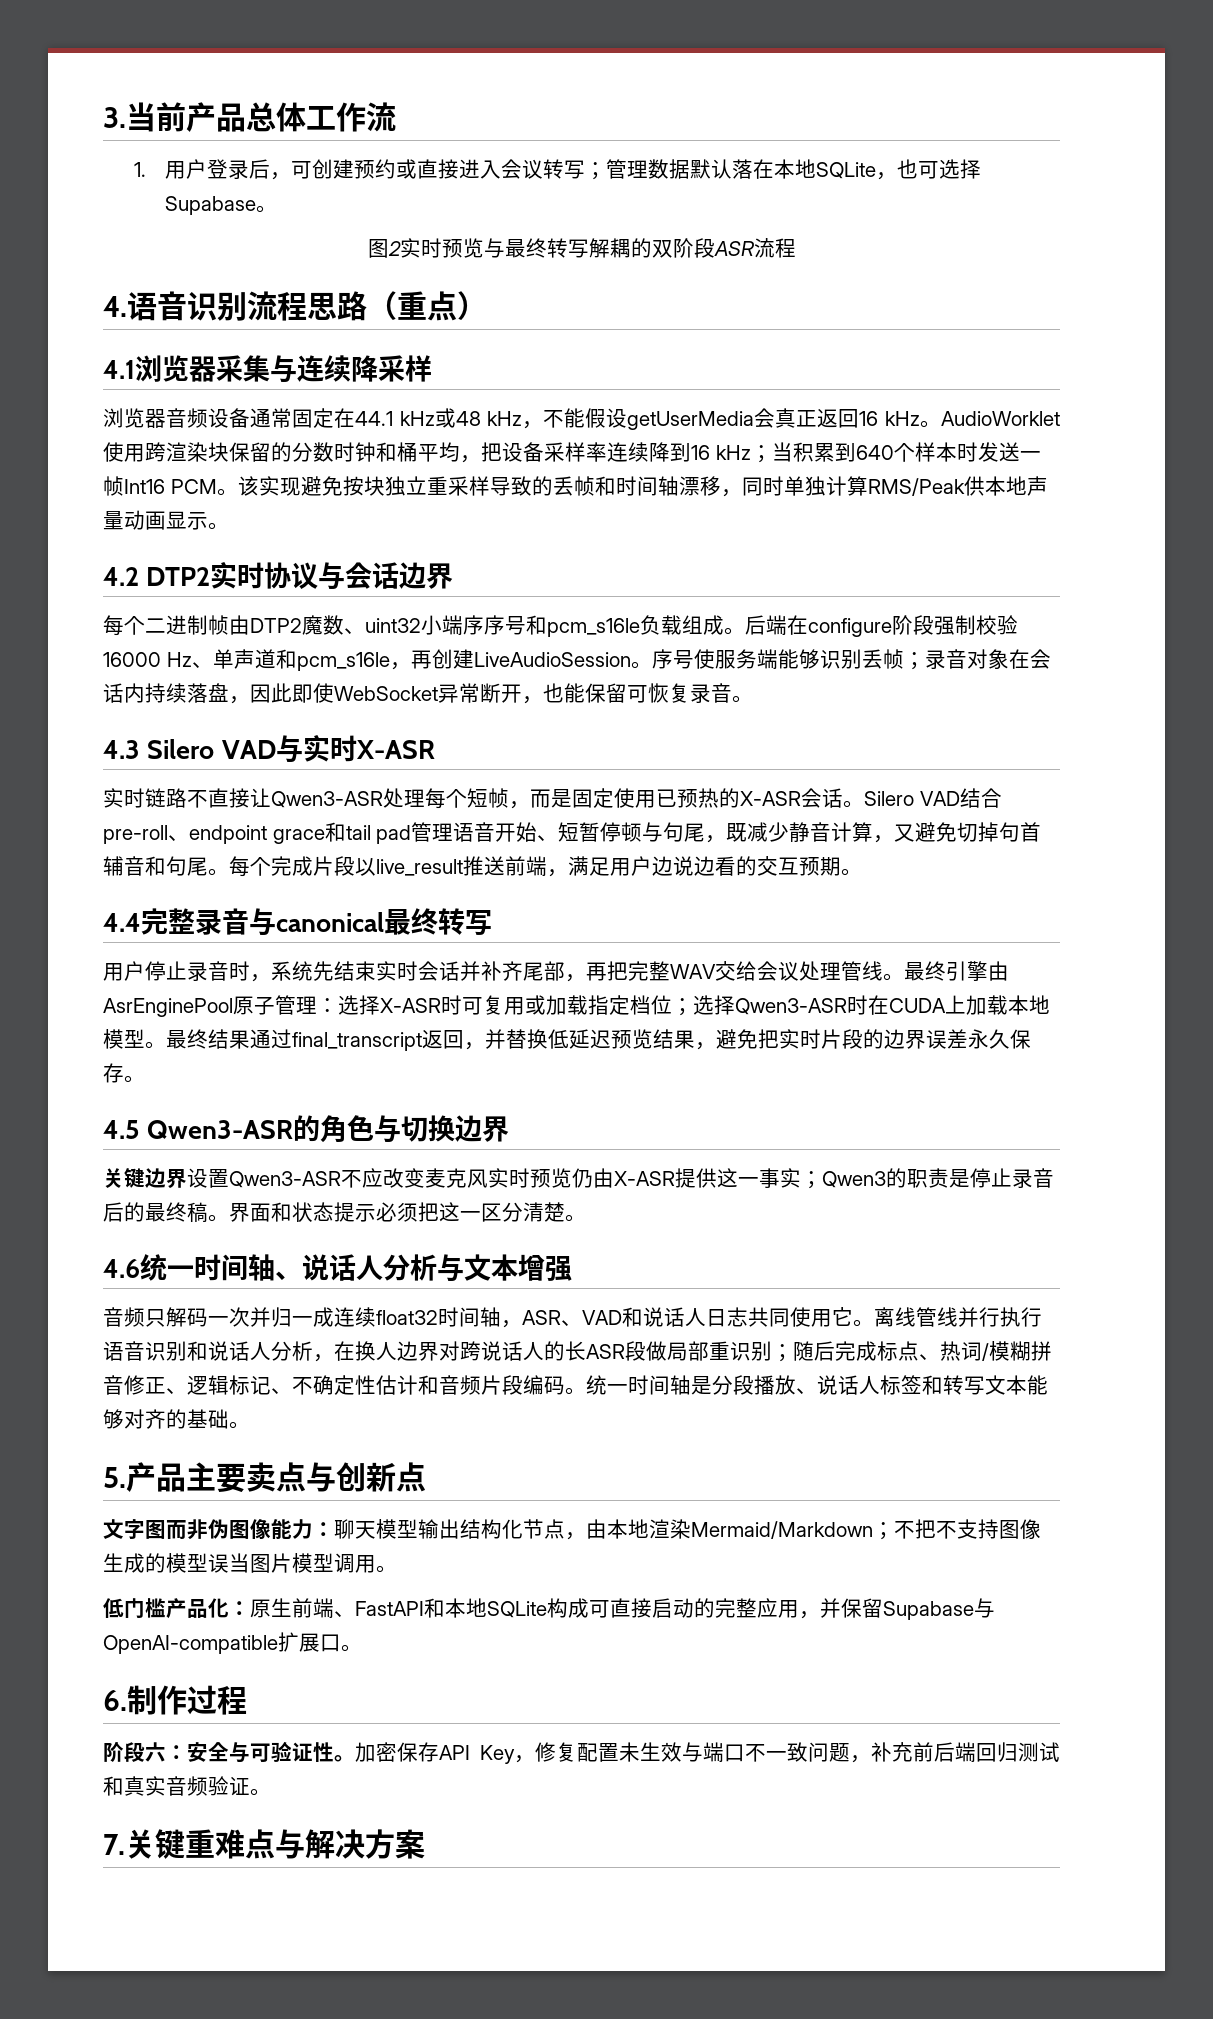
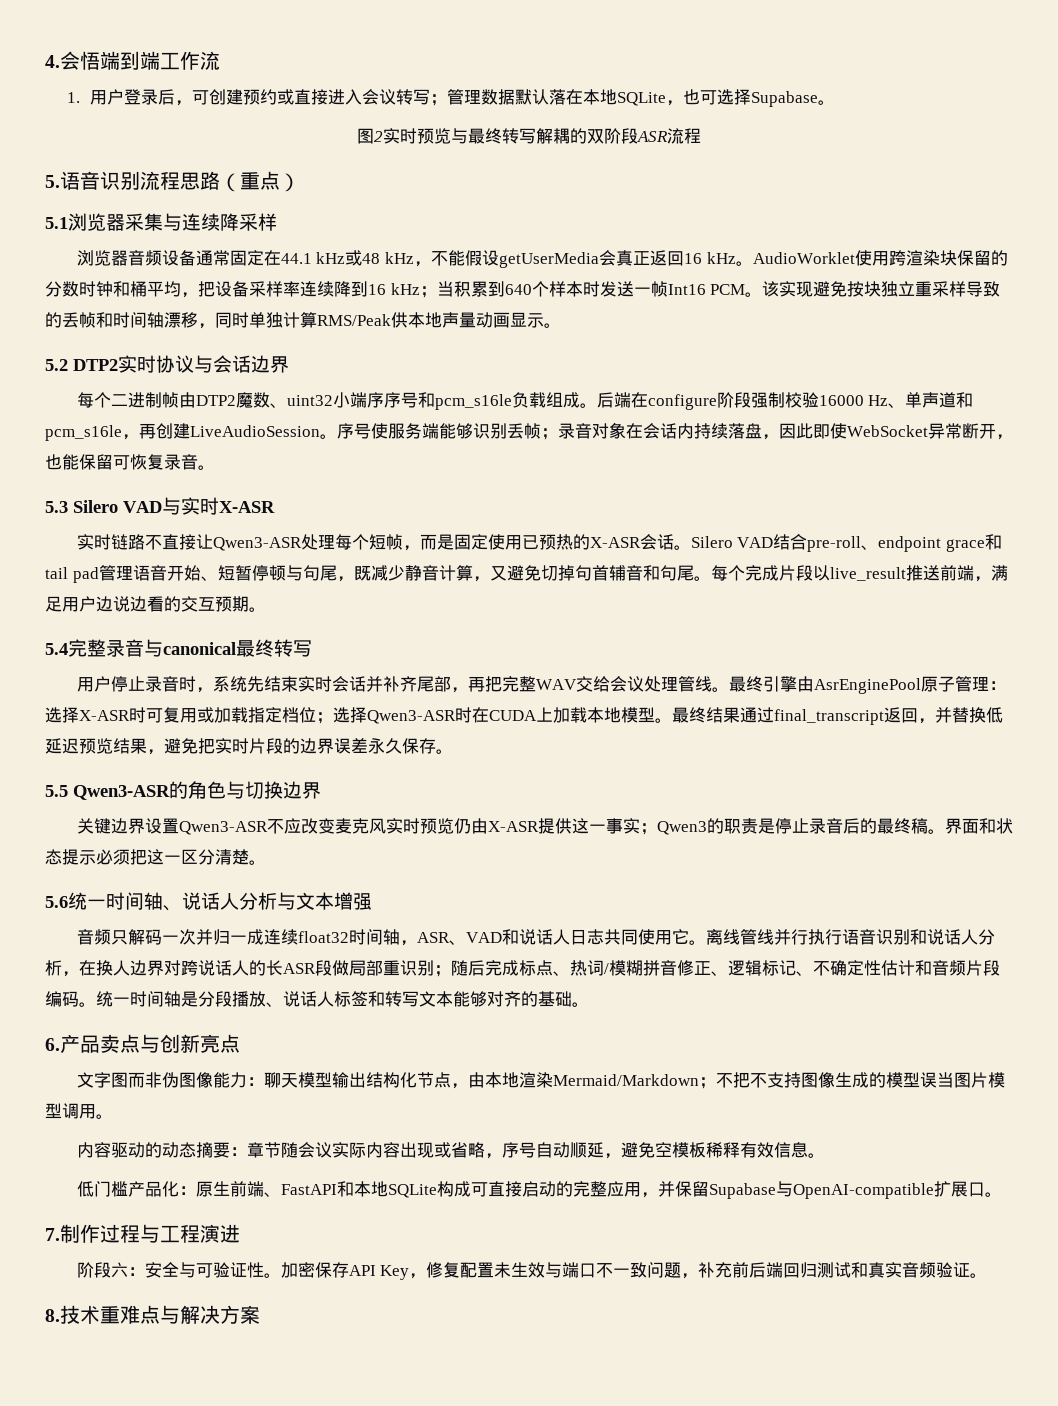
- 3.当前产品总体工作流
+ 4.会悟端到端工作流
- 4.语音识别流程思路（重点）
+ 5.语音识别流程思路（重点）
- 4.1浏览器采集与连续降采样
+ 5.1浏览器采集与连续降采样
- 4.2 DTP2实时协议与会话边界
+ 5.2 DTP2实时协议与会话边界
- 4.3 Silero VAD与实时X-ASR
+ 5.3 Silero VAD与实时X-ASR
- 4.4完整录音与canonical最终转写
+ 5.4完整录音与canonical最终转写
- 4.5 Qwen3-ASR的角色与切换边界
+ 5.5 Qwen3-ASR的角色与切换边界
- 4.6统一时间轴、说话人分析与文本增强
+ 5.6统一时间轴、说话人分析与文本增强
- 5.产品主要卖点与创新点
+ 6.产品卖点与创新亮点
+ 内容驱动的动态摘要：章节随会议实际内容出现或省略，序号自动顺延，避免空模板稀释有效信息。
- 6.制作过程
+ 7.制作过程与工程演进
- 7.关键重难点与解决方案
+ 8.技术重难点与解决方案

